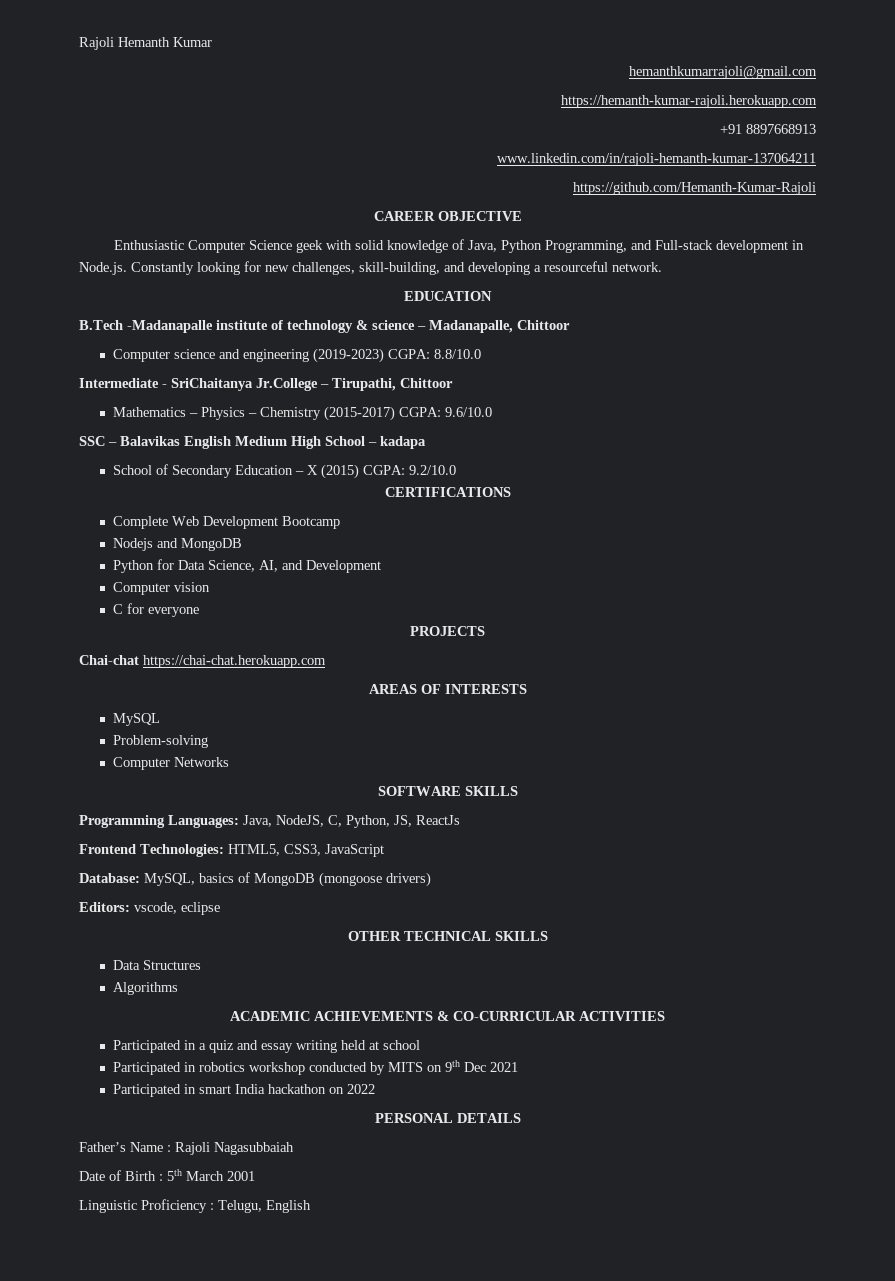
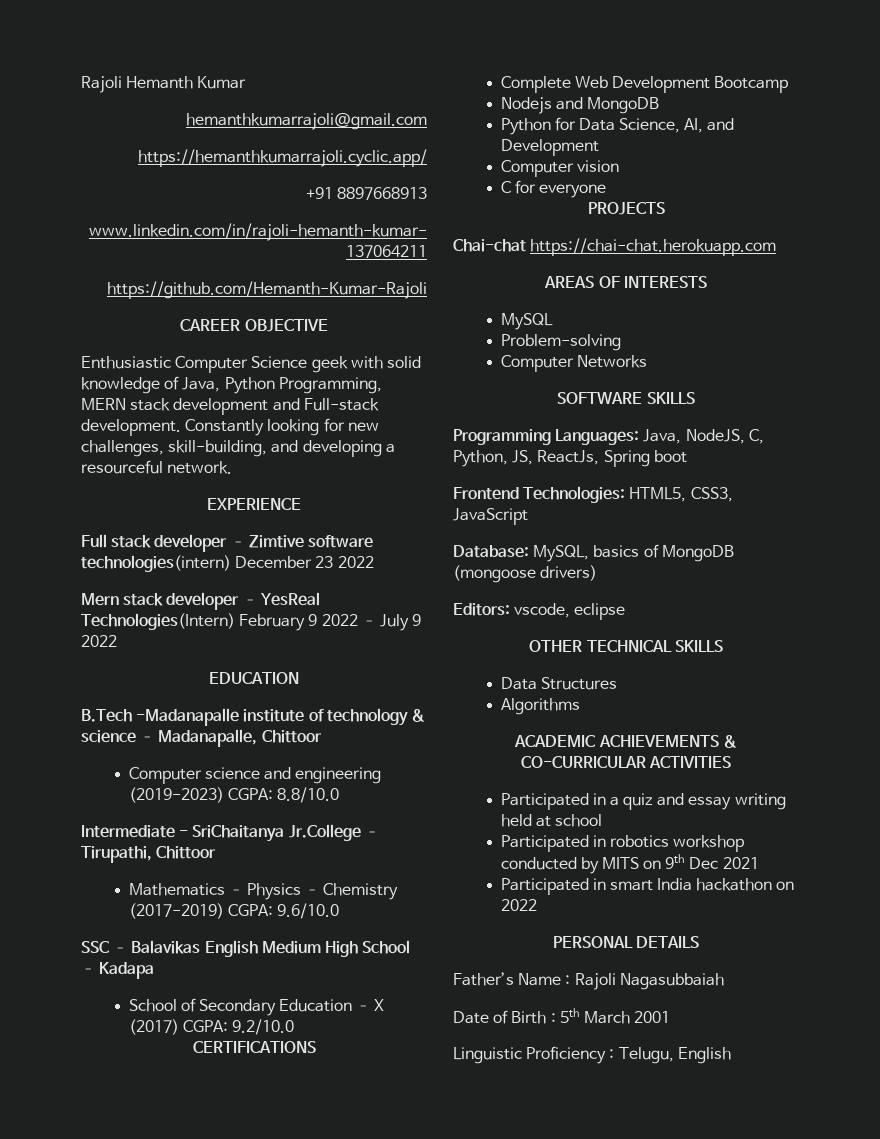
- https://hemanth-kumar-rajoli.herokuapp.com
+ https://hemanthkumarrajoli.cyclic.app/
- Enthusiastic Computer Science geek with solid knowledge of Java, Python Programming, and Full-stack development in Node.js. Constantly looking for new challenges, skill-building, and developing a resourceful network.
+ Enthusiastic Computer Science geek with solid knowledge of Java, Python Programming, MERN stack development and Full-stack development. Constantly looking for new challenges, skill-building, and developing a resourceful network.
+ EXPERIENCE
+ Full stack developer – Zimtive software technologies(intern) December 23 2022
+ Mern stack developer – YesReal Technologies(Intern) February 9 2022 – July 9 2022
- Mathematics – Physics – Chemistry (2015-2017) CGPA: 9.6/10.0
+ Mathematics – Physics – Chemistry (2017-2019) CGPA: 9.6/10.0
- SSC – Balavikas English Medium High School – kadapa
+ SSC – Balavikas English Medium High School – Kadapa
- School of Secondary Education – X (2015) CGPA: 9.2/10.0
+ School of Secondary Education – X (2017) CGPA: 9.2/10.0
- Programming Languages: Java, NodeJS, C, Python, JS, ReactJs
+ Programming Languages: Java, NodeJS, C, Python, JS, ReactJs, Spring boot

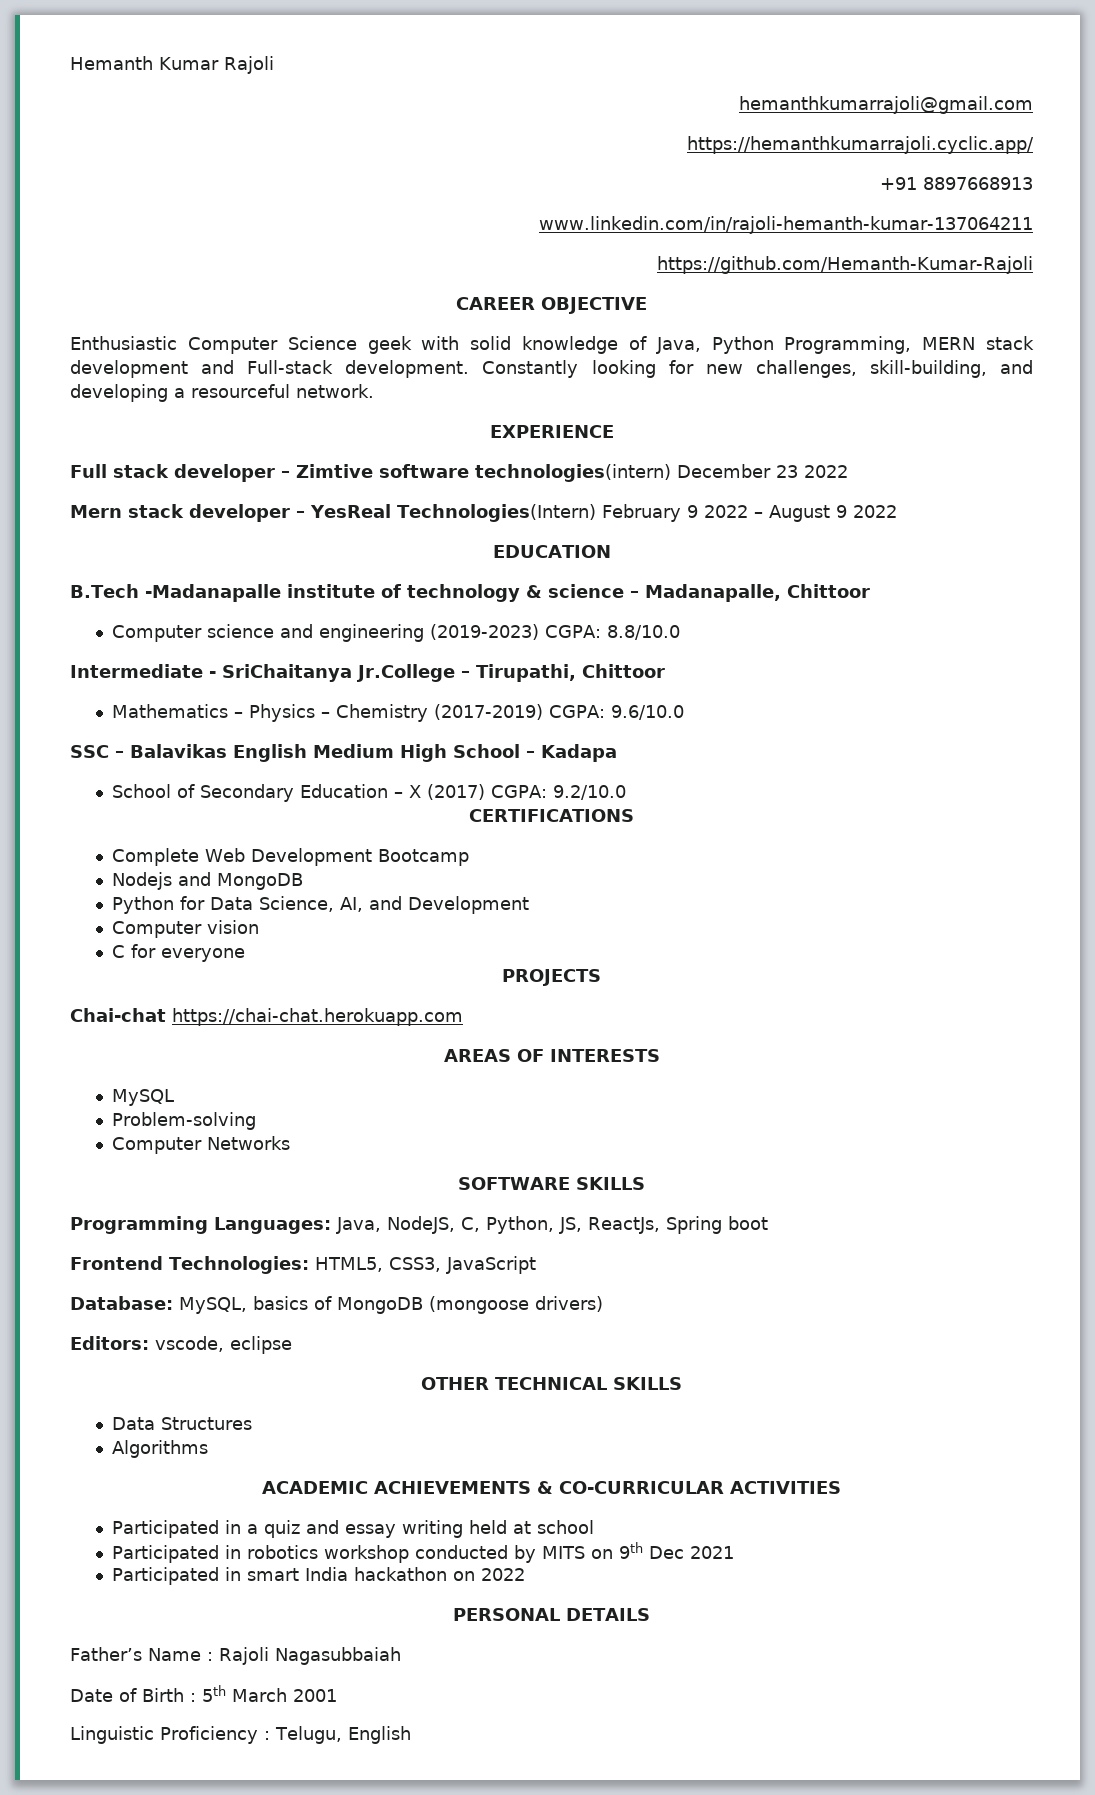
- Rajoli Hemanth Kumar
+ Hemanth Kumar Rajoli
- Mern stack developer – YesReal Technologies(Intern) February 9 2022 – July 9 2022
+ Mern stack developer – YesReal Technologies(Intern) February 9 2022 – August 9 2022

